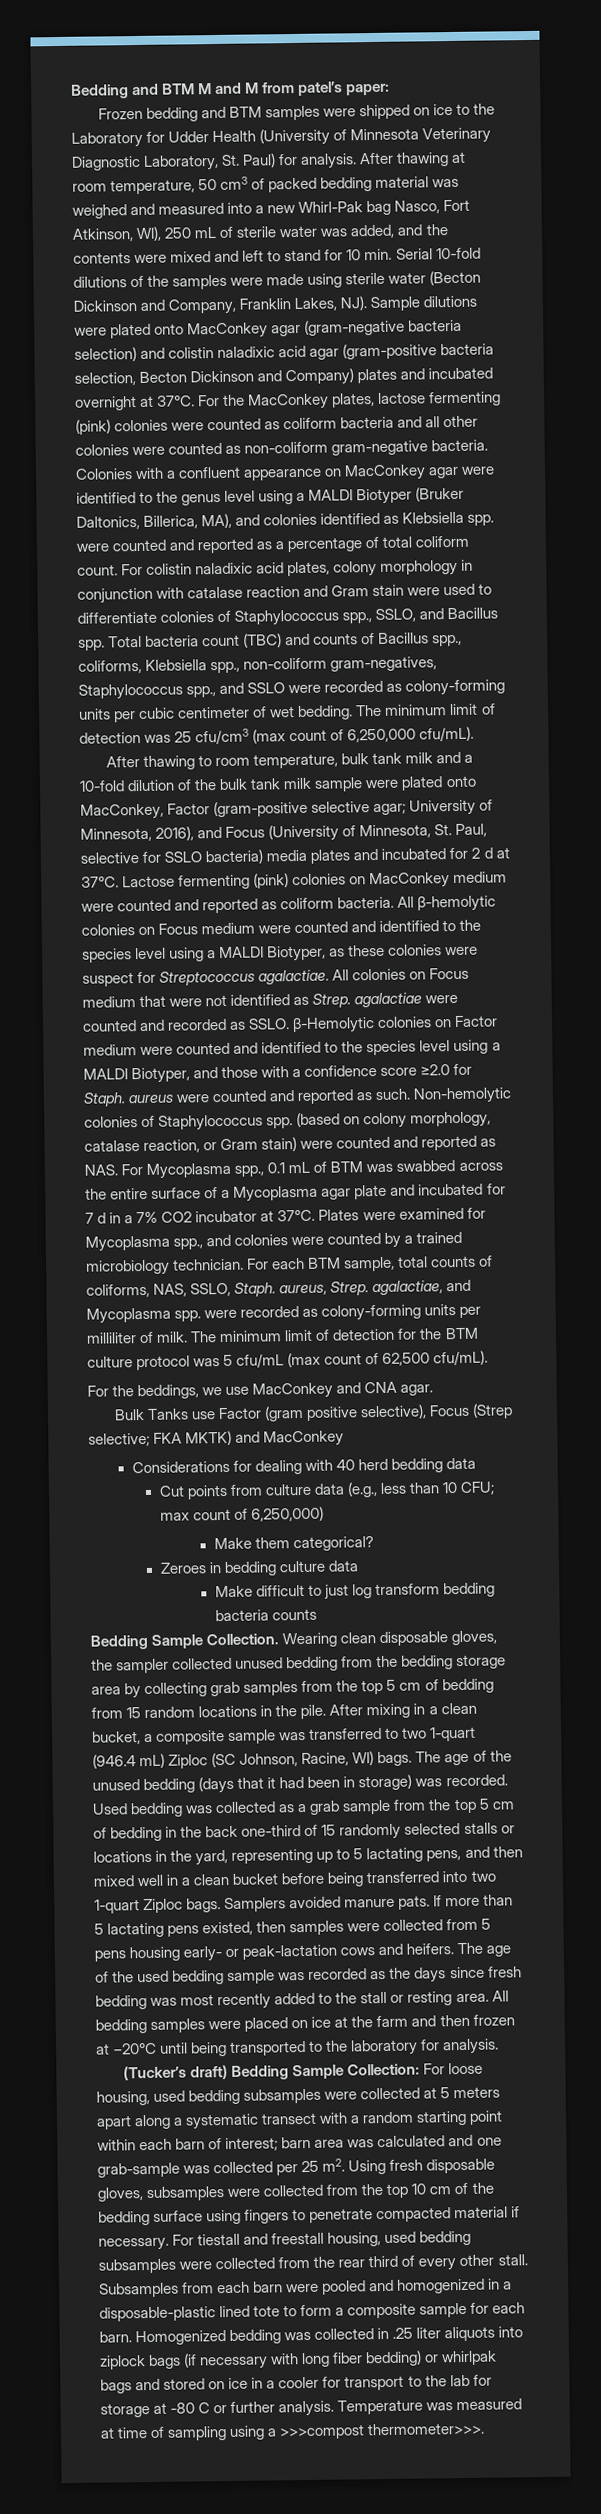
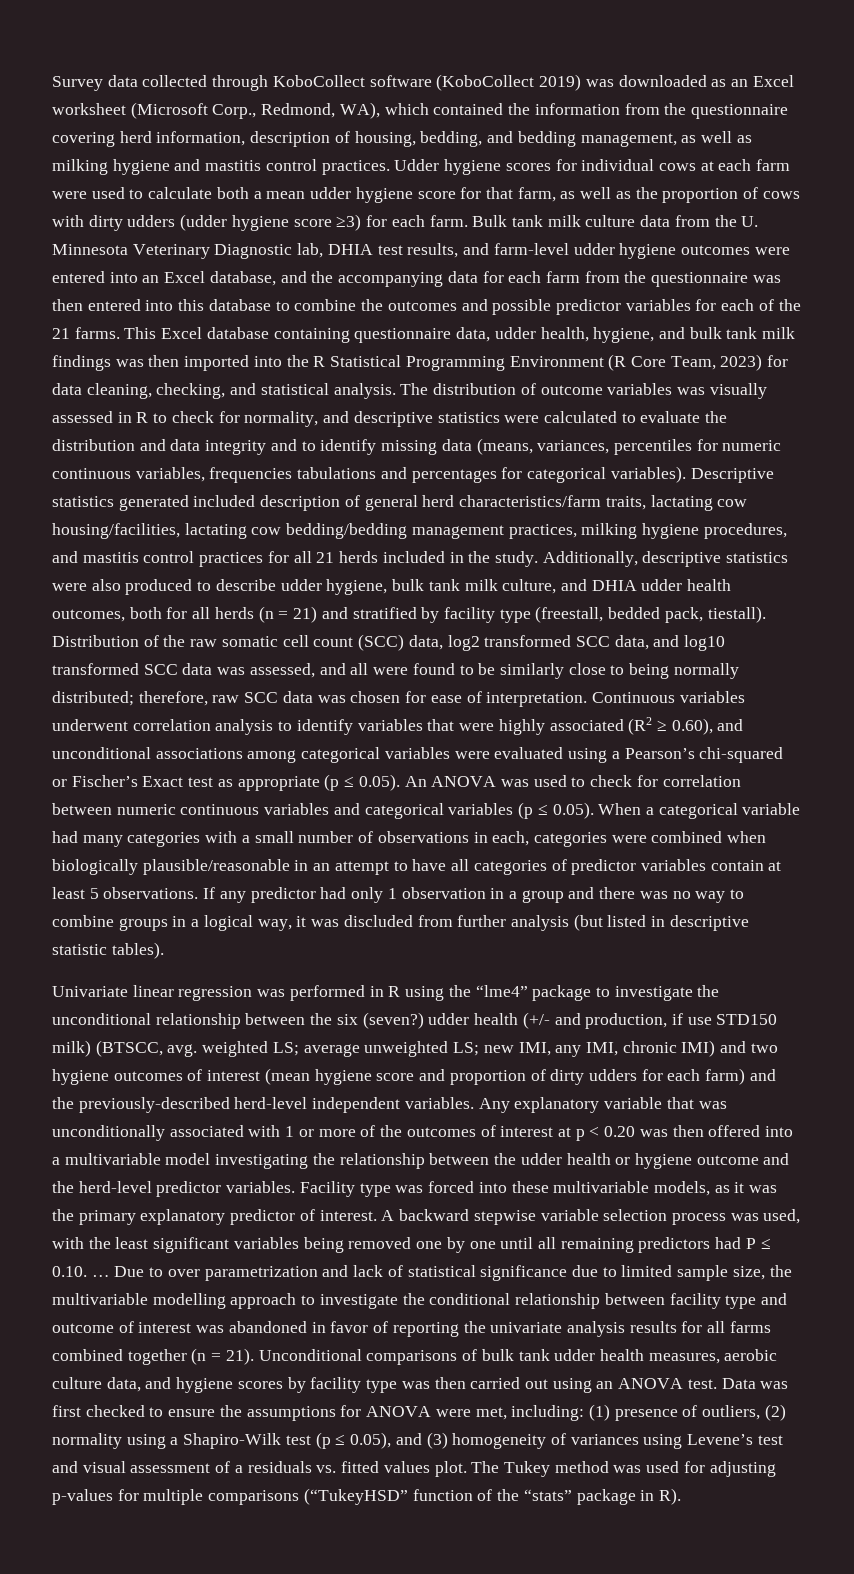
- Bedding and BTM M and M from patel’s paper:
- Frozen bedding and BTM samples were shipped on ice to the Laboratory for Udder Health (University of Minnesota Veterinary Diagnostic Laboratory, St. Paul) for analysis. After thawing at room temperature, 50 cm3 of packed bedding material was weighed and measured into a new Whirl-Pak bag Nasco, Fort Atkinson, WI), 250 mL of sterile water was added, and the contents were mixed and left to stand for 10 min. Serial 10-fold dilutions of the samples were made using sterile water (Becton Dickinson and Company, Franklin Lakes, NJ). Sample dilutions were plated onto MacConkey agar (gram-negative bacteria selection) and colistin naladixic acid agar (gram-positive bacteria selection, Becton Dickinson and Company) plates and incubated overnight at 37°C. For the MacConkey plates, lactose fermenting (pink) colonies were counted as coliform bacteria and all other colonies were counted as non-coliform gram-negative bacteria. Colonies with a confluent appearance on MacConkey agar were identified to the genus level using a MALDI Biotyper (Bruker Daltonics, Billerica, MA), and colonies identified as Klebsiella spp. were counted and reported as a percentage of total coliform count. For colistin naladixic acid plates, colony morphology in conjunction with catalase reaction and Gram stain were used to differentiate colonies of Staphylococcus spp., SSLO, and Bacillus spp. Total bacteria count (TBC) and counts of Bacillus spp., coliforms, Klebsiella spp., non-coliform gram-negatives, Staphylococcus spp., and SSLO were recorded as colony-forming units per cubic centimeter of wet bedding. The minimum limit of detection was 25 cfu/cm3 (max count of 6,250,000 cfu/mL).
- After thawing to room temperature, bulk tank milk and a 10-fold dilution of the bulk tank milk sample were plated onto MacConkey, Factor (gram-positive selective agar; University of Minnesota, 2016), and Focus (University of Minnesota, St. Paul, selective for SSLO bacteria) media plates and incubated for 2 d at 37°C. Lactose fermenting (pink) colonies on MacConkey medium were counted and reported as coliform bacteria. All β-hemolytic colonies on Focus medium were counted and identified to the species level using a MALDI Biotyper, as these colonies were suspect for Streptococcus agalactiae. All colonies on Focus medium that were not identified as Strep. agalactiae were counted and recorded as SSLO. β-Hemolytic colonies on Factor medium were counted and identified to the species level using a MALDI Biotyper, and those with a confidence score ≥2.0 for Staph. aureus were counted and reported as such. Non-hemolytic colonies of Staphylococcus spp. (based on colony morphology, catalase reaction, or Gram stain) were counted and reported as NAS. For Mycoplasma spp., 0.1 mL of BTM was swabbed across the entire surface of a Mycoplasma agar plate and incubated for 7 d in a 7% CO2 incubator at 37°C. Plates were examined for Mycoplasma spp., and colonies were counted by a trained microbiology technician. For each BTM sample, total counts of coliforms, NAS, SSLO, Staph. aureus, Strep. agalactiae, and Mycoplasma spp. were recorded as colony-forming units per milliliter of milk. The minimum limit of detection for the BTM culture protocol was 5 cfu/mL (max count of 62,500 cfu/mL).
- For the beddings, we use MacConkey and CNA agar.
- Bulk Tanks use Factor (gram positive selective), Focus (Strep selective; FKA MKTK) and MacConkey
- Considerations for dealing with 40 herd bedding data
- Cut points from culture data (e.g., less than 10 CFU; max count of 6,250,000)
- Make them categorical?
- Zeroes in bedding culture data
- Make difficult to just log transform bedding bacteria counts
- Bedding Sample Collection. Wearing clean disposable gloves, the sampler collected unused bedding from the bedding storage area by collecting grab samples from the top 5 cm of bedding from 15 random locations in the pile. After mixing in a clean bucket, a composite sample was transferred to two 1-quart (946.4 mL) Ziploc (SC Johnson, Racine, WI) bags. The age of the unused bedding (days that it had been in storage) was recorded. Used bedding was collected as a grab sample from the top 5 cm of bedding in the back one-third of 15 randomly selected stalls or locations in the yard, representing up to 5 lactating pens, and then mixed well in a clean bucket before being transferred into two 1-quart Ziploc bags. Samplers avoided manure pats. If more than 5 lactating pens existed, then samples were collected from 5 pens housing early- or peak-lactation cows and heifers. The age of the used bedding sample was recorded as the days since fresh bedding was most recently added to the stall or resting area. All bedding samples were placed on ice at the farm and then frozen at −20°C until being transported to the laboratory for analysis.
- (Tucker’s draft) Bedding Sample Collection: For loose housing, used bedding subsamples were collected at 5 meters apart along a systematic transect with a random starting point within each barn of interest; barn area was calculated and one grab-sample was collected per 25 m2. Using fresh disposable gloves, subsamples were collected from the top 10 cm of the bedding surface using fingers to penetrate compacted material if necessary. For tiestall and freestall housing, used bedding subsamples were collected from the rear third of every other stall. Subsamples from each barn were pooled and homogenized in a disposable-plastic lined tote to form a composite sample for each barn. Homogenized bedding was collected in .25 liter aliquots into ziplock bags (if necessary with long fiber bedding) or whirlpak bags and stored on ice in a cooler for transport to the lab for storage at -80 C or further analysis. Temperature was measured at time of sampling using a >>>compost thermometer>>>.
+ Survey data collected through KoboCollect software (KoboCollect 2019) was downloaded as an Excel worksheet (Microsoft Corp., Redmond, WA), which contained the information from the questionnaire covering herd information, description of housing, bedding, and bedding management, as well as milking hygiene and mastitis control practices. Udder hygiene scores for individual cows at each farm were used to calculate both a mean udder hygiene score for that farm, as well as the proportion of cows with dirty udders (udder hygiene score ≥3) for each farm. Bulk tank milk culture data from the U. Minnesota Veterinary Diagnostic lab, DHIA test results, and farm-level udder hygiene outcomes were entered into an Excel database, and the accompanying data for each farm from the questionnaire was then entered into this database to combine the outcomes and possible predictor variables for each of the 21 farms. This Excel database containing questionnaire data, udder health, hygiene, and bulk tank milk findings was then imported into the R Statistical Programming Environment (R Core Team, 2023) for data cleaning, checking, and statistical analysis. The distribution of outcome variables was visually assessed in R to check for normality, and descriptive statistics were calculated to evaluate the distribution and data integrity and to identify missing data (means, variances, percentiles for numeric continuous variables, frequencies tabulations and percentages for categorical variables). Descriptive statistics generated included description of general herd characteristics/farm traits, lactating cow housing/facilities, lactating cow bedding/bedding management practices, milking hygiene procedures, and mastitis control practices for all 21 herds included in the study. Additionally, descriptive statistics were also produced to describe udder hygiene, bulk tank milk culture, and DHIA udder health outcomes, both for all herds (n = 21) and stratified by facility type (freestall, bedded pack, tiestall). Distribution of the raw somatic cell count (SCC) data, log2 transformed SCC data, and log10 transformed SCC data was assessed, and all were found to be similarly close to being normally distributed; therefore, raw SCC data was chosen for ease of interpretation. Continuous variables underwent correlation analysis to identify variables that were highly associated (R2 ≥ 0.60), and unconditional associations among categorical variables were evaluated using a Pearson’s chi-squared or Fischer’s Exact test as appropriate (p ≤ 0.05). An ANOVA was used to check for correlation between numeric continuous variables and categorical variables (p ≤ 0.05). When a categorical variable had many categories with a small number of observations in each, categories were combined when biologically plausible/reasonable in an attempt to have all categories of predictor variables contain at least 5 observations. If any predictor had only 1 observation in a group and there was no way to combine groups in a logical way, it was discluded from further analysis (but listed in descriptive statistic tables).
+ Univariate linear regression was performed in R using the “lme4” package to investigate the unconditional relationship between the six (seven?) udder health (+/- and production, if use STD150 milk) (BTSCC, avg. weighted LS; average unweighted LS; new IMI, any IMI, chronic IMI) and two hygiene outcomes of interest (mean hygiene score and proportion of dirty udders for each farm) and the previously-described herd-level independent variables. Any explanatory variable that was unconditionally associated with 1 or more of the outcomes of interest at p < 0.20 was then offered into a multivariable model investigating the relationship between the udder health or hygiene outcome and the herd-level predictor variables. Facility type was forced into these multivariable models, as it was the primary explanatory predictor of interest. A backward stepwise variable selection process was used, with the least significant variables being removed one by one until all remaining predictors had P ≤ 0.10. … Due to over parametrization and lack of statistical significance due to limited sample size, the multivariable modelling approach to investigate the conditional relationship between facility type and outcome of interest was abandoned in favor of reporting the univariate analysis results for all farms combined together (n = 21). Unconditional comparisons of bulk tank udder health measures, aerobic culture data, and hygiene scores by facility type was then carried out using an ANOVA test. Data was first checked to ensure the assumptions for ANOVA were met, including: (1) presence of outliers, (2) normality using a Shapiro-Wilk test (p ≤ 0.05), and (3) homogeneity of variances using Levene’s test and visual assessment of a residuals vs. fitted values plot. The Tukey method was used for adjusting p-values for multiple comparisons (“TukeyHSD” function of the “stats” package in R).

